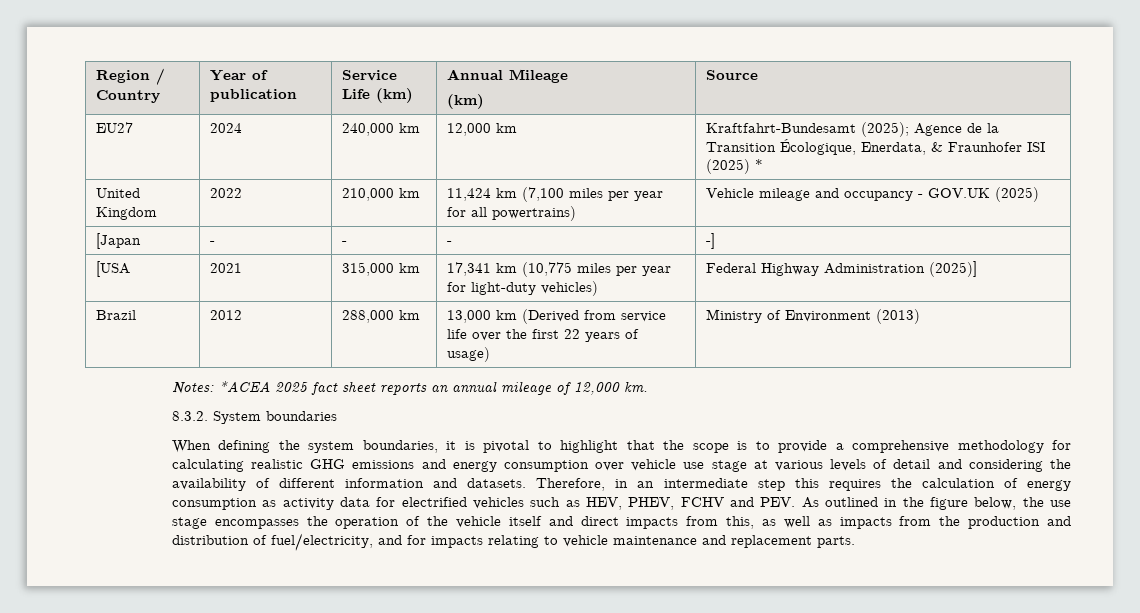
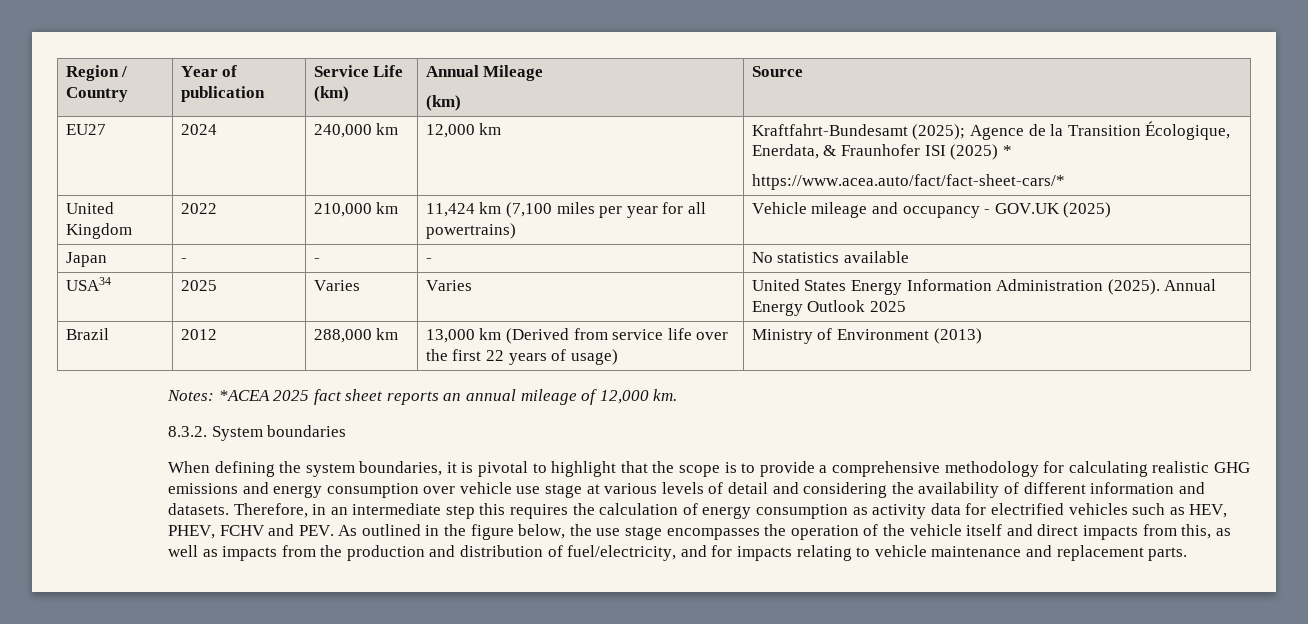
  EU27 | 2024 | 240,000 km | 12,000 km | Kraftfahrt-Bundesamt (2025); Agence de la Transition Écologique, Enerdata, & Fraunhofer ISI (2025) *
+ https://www.acea.auto/fact/fact-sheet-cars/*
- [Japan | - | - | - | -]
- [USA | 2021 | 315,000 km | 17,341 km (10,775 miles per year for light-duty vehicles) | Federal Highway Administration (2025)]
+ Japan | - | - | - | No statistics available
+ USA34 | 2025 | Varies | Varies | United States Energy Information Administration (2025). Annual Energy Outlook 2025

